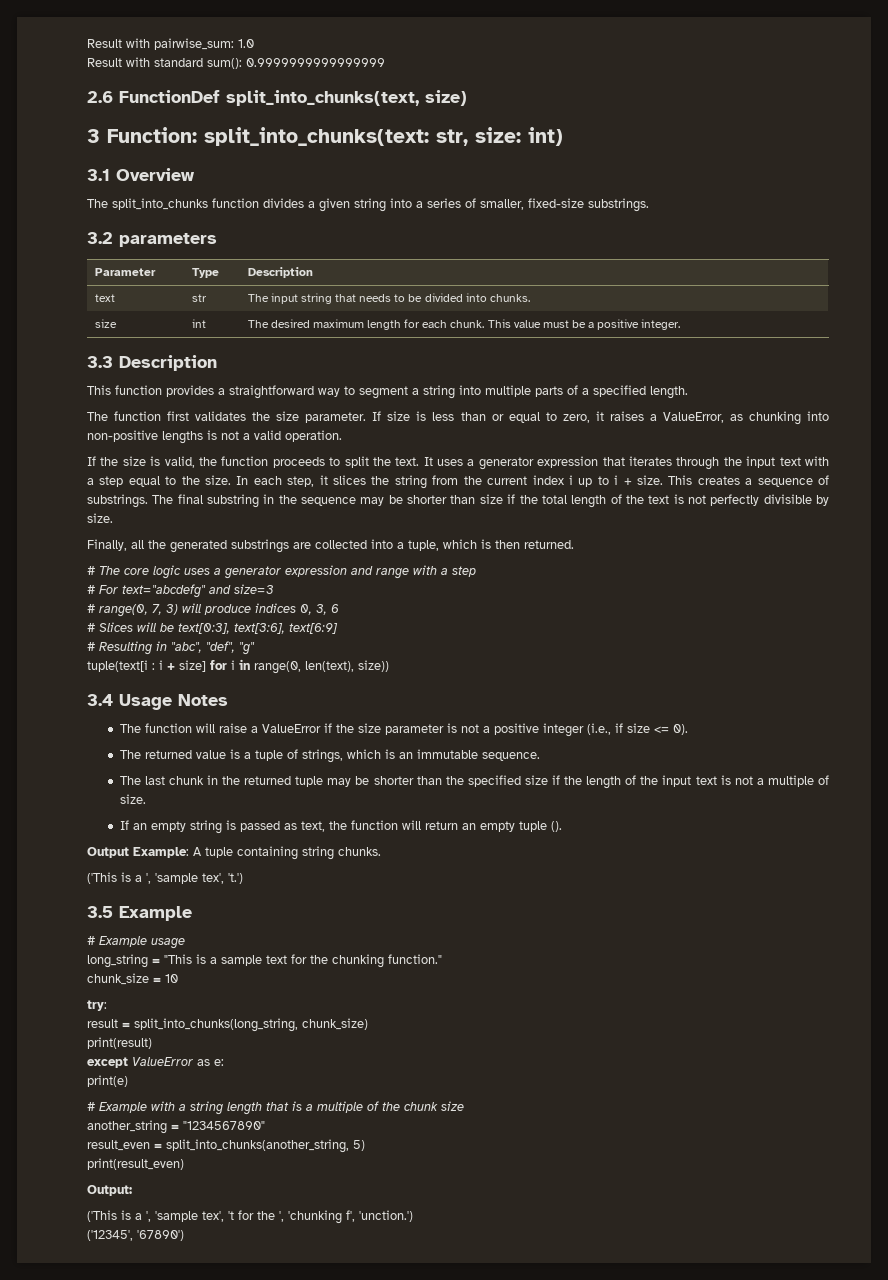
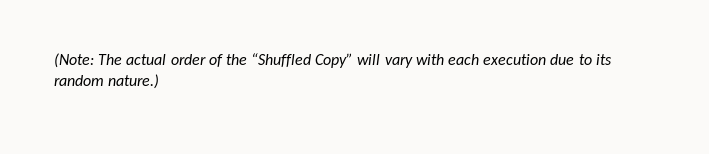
- Result with pairwise_sum: 1.0
- Result with standard sum(): 0.9999999999999999
- 2.6 FunctionDef split_into_chunks(text, size)
- 3 Function: split_into_chunks(text: str, size: int)
- 3.1 Overview
- The split_into_chunks function divides a given string into a series of smaller, fixed-size substrings.
- 3.2 parameters
- Parameter | Type | Description
- text | str | The input string that needs to be divided into chunks.
- size | int | The desired maximum length for each chunk. This value must be a positive integer.
- 3.3 Description
- This function provides a straightforward way to segment a string into multiple parts of a specified length.
- The function first validates the size parameter. If size is less than or equal to zero, it raises a ValueError, as chunking into non-positive lengths is not a valid operation.
- If the size is valid, the function proceeds to split the text. It uses a generator expression that iterates through the input text with a step equal to the size. In each step, it slices the string from the current index i up to i + size. This creates a sequence of substrings. The final substring in the sequence may be shorter than size if the total length of the text is not perfectly divisible by size.
- Finally, all the generated substrings are collected into a tuple, which is then returned.
- # The core logic uses a generator expression and range with a step
- # For text="abcdefg" and size=3
- # range(0, 7, 3) will produce indices 0, 3, 6
- # Slices will be text[0:3], text[3:6], text[6:9]
- # Resulting in "abc", "def", "g"
- tuple(text[i : i + size] for i in range(0, len(text), size))
- 3.4 Usage Notes
- The function will raise a ValueError if the size parameter is not a positive integer (i.e., if size <= 0).
- The returned value is a tuple of strings, which is an immutable sequence.
- The last chunk in the returned tuple may be shorter than the specified size if the length of the input text is not a multiple of size.
- If an empty string is passed as text, the function will return an empty tuple ().
- Output Example: A tuple containing string chunks.
- ('This is a ', 'sample tex', 't.')
- 3.5 Example
- # Example usage
- long_string = "This is a sample text for the chunking function."
- chunk_size = 10
- try:
- result = split_into_chunks(long_string, chunk_size)
- print(result)
- except ValueError as e:
- print(e)
- # Example with a string length that is a multiple of the chunk size
- another_string = "1234567890"
- result_even = split_into_chunks(another_string, 5)
- print(result_even)
- Output:
- ('This is a ', 'sample tex', 't for the ', 'chunking f', 'unction.')
- ('12345', '67890')
+ (Note: The actual order of the “Shuffled Copy” will vary with each execution due to its random nature.)

